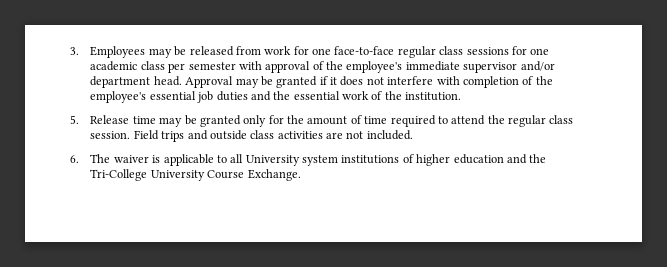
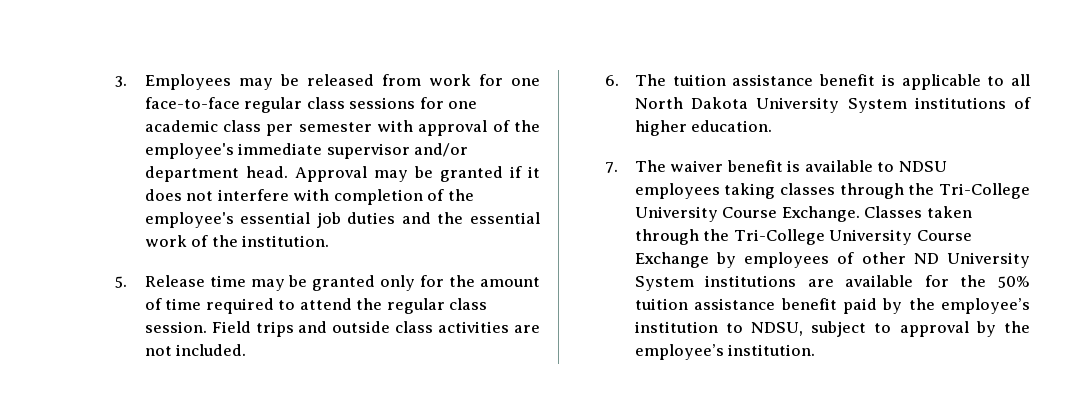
- 6. The waiver is applicable to all University system institutions of higher education and the Tri-College University Course Exchange.
+ 6. The tuition assistance benefit is applicable to all North Dakota University System institutions of higher education.
+ 7. The waiver benefit is available to NDSU employees taking classes through the Tri-College University Course Exchange.
+ Classes taken through the Tri-College University Course Exchange by employees of other ND University System institutions are available for the 50% tuition assistance benefit paid by the employee’s institution to NDSU, subject to approval by the employee’s institution.

